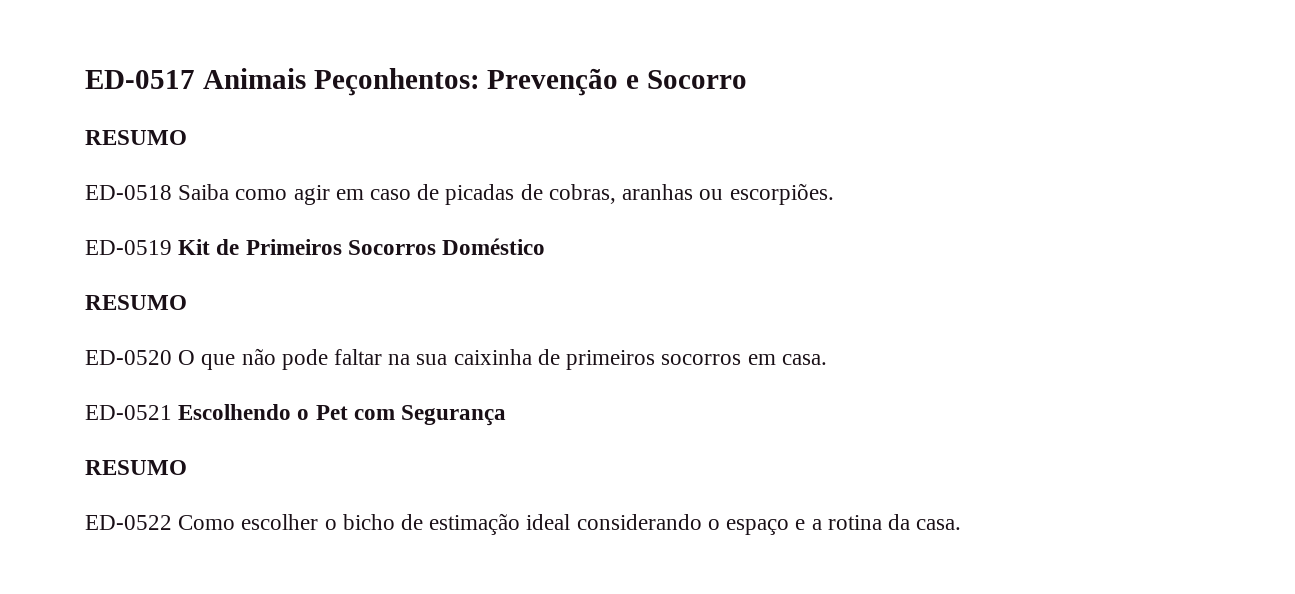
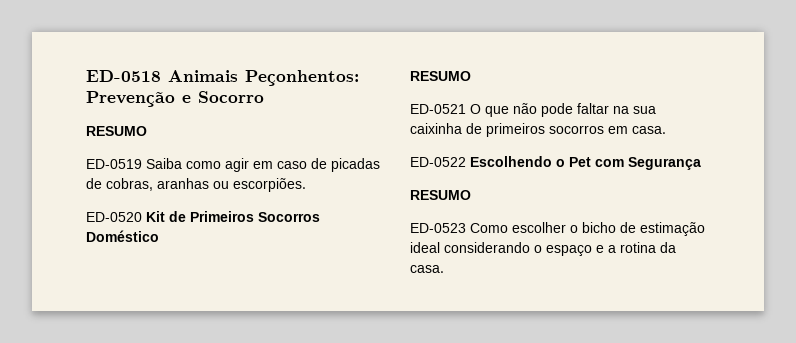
- ED-0517 Animais Peçonhentos: Prevenção e Socorro
+ ED-0518 Animais Peçonhentos: Prevenção e Socorro
- ED-0518 Saiba como agir em caso de picadas de cobras, aranhas ou escorpiões.
+ ED-0519 Saiba como agir em caso de picadas de cobras, aranhas ou escorpiões.
- ED-0519 Kit de Primeiros Socorros Doméstico
+ ED-0520 Kit de Primeiros Socorros Doméstico
- ED-0520 O que não pode faltar na sua caixinha de primeiros socorros em casa.
+ ED-0521 O que não pode faltar na sua caixinha de primeiros socorros em casa.
- ED-0521 Escolhendo o Pet com Segurança
+ ED-0522 Escolhendo o Pet com Segurança
- ED-0522 Como escolher o bicho de estimação ideal considerando o espaço e a rotina da casa.
+ ED-0523 Como escolher o bicho de estimação ideal considerando o espaço e a rotina da casa.

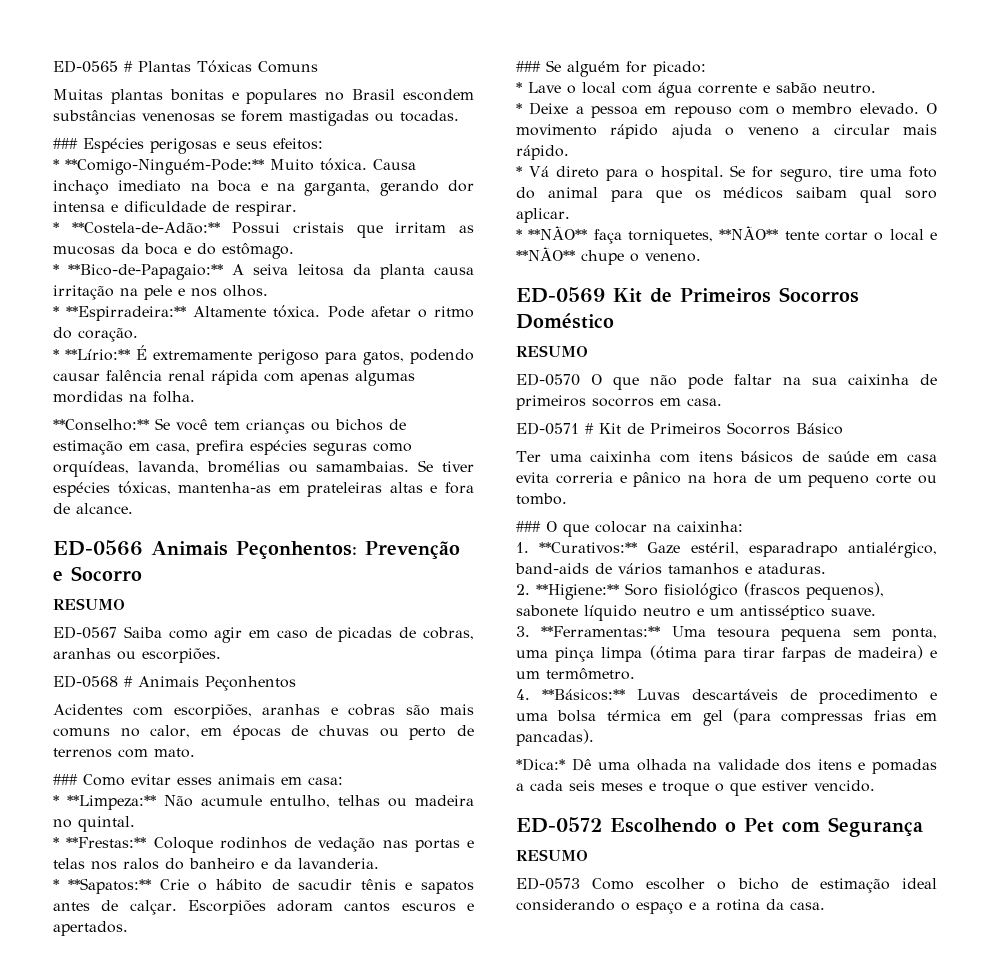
- ED-0518 Animais Peçonhentos: Prevenção e Socorro
+ ED-0565 # Plantas Tóxicas Comuns
+ Muitas plantas bonitas e populares no Brasil escondem substâncias venenosas se forem mastigadas ou tocadas.
+ ### Espécies perigosas e seus efeitos:
+ * **Comigo-Ninguém-Pode:** Muito tóxica. Causa inchaço imediato na boca e na garganta, gerando dor intensa e dificuldade de respirar.
+ * **Costela-de-Adão:** Possui cristais que irritam as mucosas da boca e do estômago.
+ * **Bico-de-Papagaio:** A seiva leitosa da planta causa irritação na pele e nos olhos.
+ * **Espirradeira:** Altamente tóxica. Pode afetar o ritmo do coração.
+ * **Lírio:** É extremamente perigoso para gatos, podendo causar falência renal rápida com apenas algumas mordidas na folha.
+ **Conselho:** Se você tem crianças ou bichos de estimação em casa, prefira espécies seguras como orquídeas, lavanda, bromélias ou samambaias. Se tiver espécies tóxicas, mantenha-as em prateleiras altas e fora de alcance.
+ ED-0566 Animais Peçonhentos: Prevenção e Socorro
- ED-0519 Saiba como agir em caso de picadas de cobras, aranhas ou escorpiões.
+ ED-0567 Saiba como agir em caso de picadas de cobras, aranhas ou escorpiões.
- ED-0520 Kit de Primeiros Socorros Doméstico
+ ED-0568 # Animais Peçonhentos
+ Acidentes com escorpiões, aranhas e cobras são mais comuns no calor, em épocas de chuvas ou perto de terrenos com mato.
+ ### Como evitar esses animais em casa:
+ * **Limpeza:** Não acumule entulho, telhas ou madeira no quintal.
+ * **Frestas:** Coloque rodinhos de vedação nas portas e telas nos ralos do banheiro e da lavanderia.
+ * **Sapatos:** Crie o hábito de sacudir tênis e sapatos antes de calçar. Escorpiões adoram cantos escuros e apertados.
+ ### Se alguém for picado:
+ * Lave o local com água corrente e sabão neutro.
+ * Deixe a pessoa em repouso com o membro elevado. O movimento rápido ajuda o veneno a circular mais rápido.
+ * Vá direto para o hospital. Se for seguro, tire uma foto do animal para que os médicos saibam qual soro aplicar.
+ * **NÃO** faça torniquetes, **NÃO** tente cortar o local e **NÃO** chupe o veneno.
+ ED-0569 Kit de Primeiros Socorros Doméstico
- ED-0521 O que não pode faltar na sua caixinha de primeiros socorros em casa.
+ ED-0570 O que não pode faltar na sua caixinha de primeiros socorros em casa.
- ED-0522 Escolhendo o Pet com Segurança
+ ED-0571 # Kit de Primeiros Socorros Básico
+ Ter uma caixinha com itens básicos de saúde em casa evita correria e pânico na hora de um pequeno corte ou tombo.
+ ### O que colocar na caixinha:
+ 1. **Curativos:** Gaze estéril, esparadrapo antialérgico, band-aids de vários tamanhos e ataduras.
+ 2. **Higiene:** Soro fisiológico (frascos pequenos), sabonete líquido neutro e um antisséptico suave.
+ 3. **Ferramentas:** Uma tesoura pequena sem ponta, uma pinça limpa (ótima para tirar farpas de madeira) e um termômetro.
+ 4. **Básicos:** Luvas descartáveis de procedimento e uma bolsa térmica em gel (para compressas frias em pancadas).
+ *Dica:* Dê uma olhada na validade dos itens e pomadas a cada seis meses e troque o que estiver vencido.
+ ED-0572 Escolhendo o Pet com Segurança
- ED-0523 Como escolher o bicho de estimação ideal considerando o espaço e a rotina da casa.
+ ED-0573 Como escolher o bicho de estimação ideal considerando o espaço e a rotina da casa.

